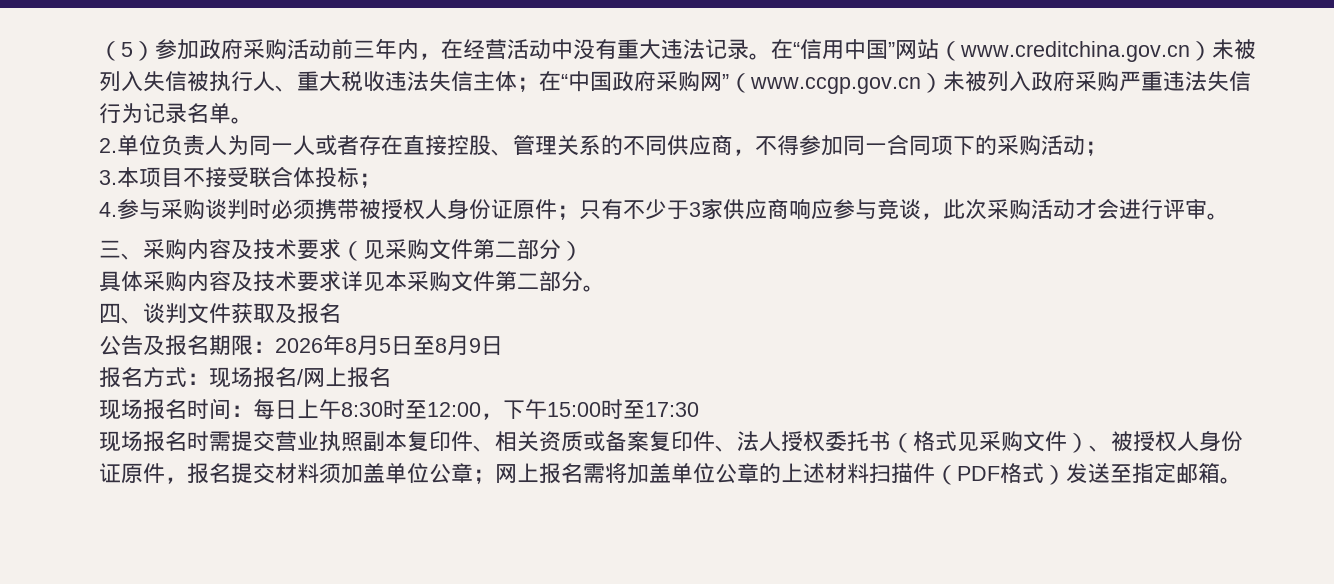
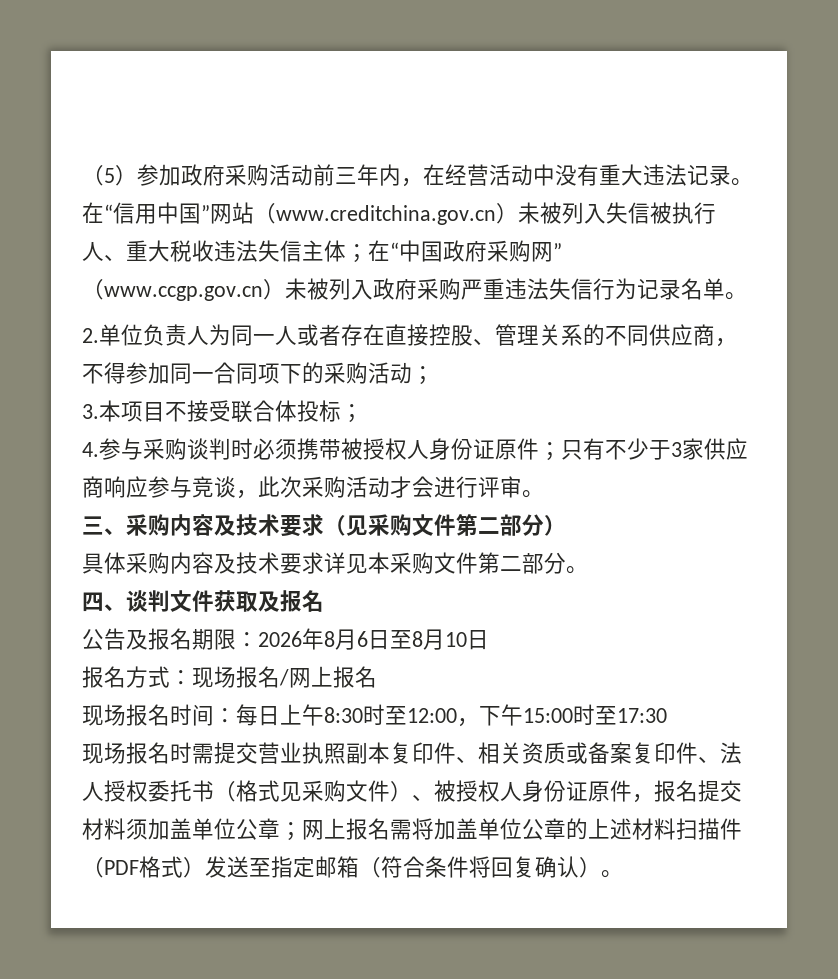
- 公告及报名期限：2026年8月5日至8月9日
+ 公告及报名期限：2026年8月6日至8月10日
- 现场报名时需提交营业执照副本复印件、相关资质或备案复印件、法人授权委托书（格式见采购文件）、被授权人身份证原件，报名提交材料须加盖单位公章；网上报名需将加盖单位公章的上述材料扫描件（PDF格式）发送至指定邮箱。
+ 现场报名时需提交营业执照副本复印件、相关资质或备案复印件、法人授权委托书（格式见采购文件）、被授权人身份证原件，报名提交材料须加盖单位公章；网上报名需将加盖单位公章的上述材料扫描件（PDF格式）发送至指定邮箱（符合条件将回复确认）。

